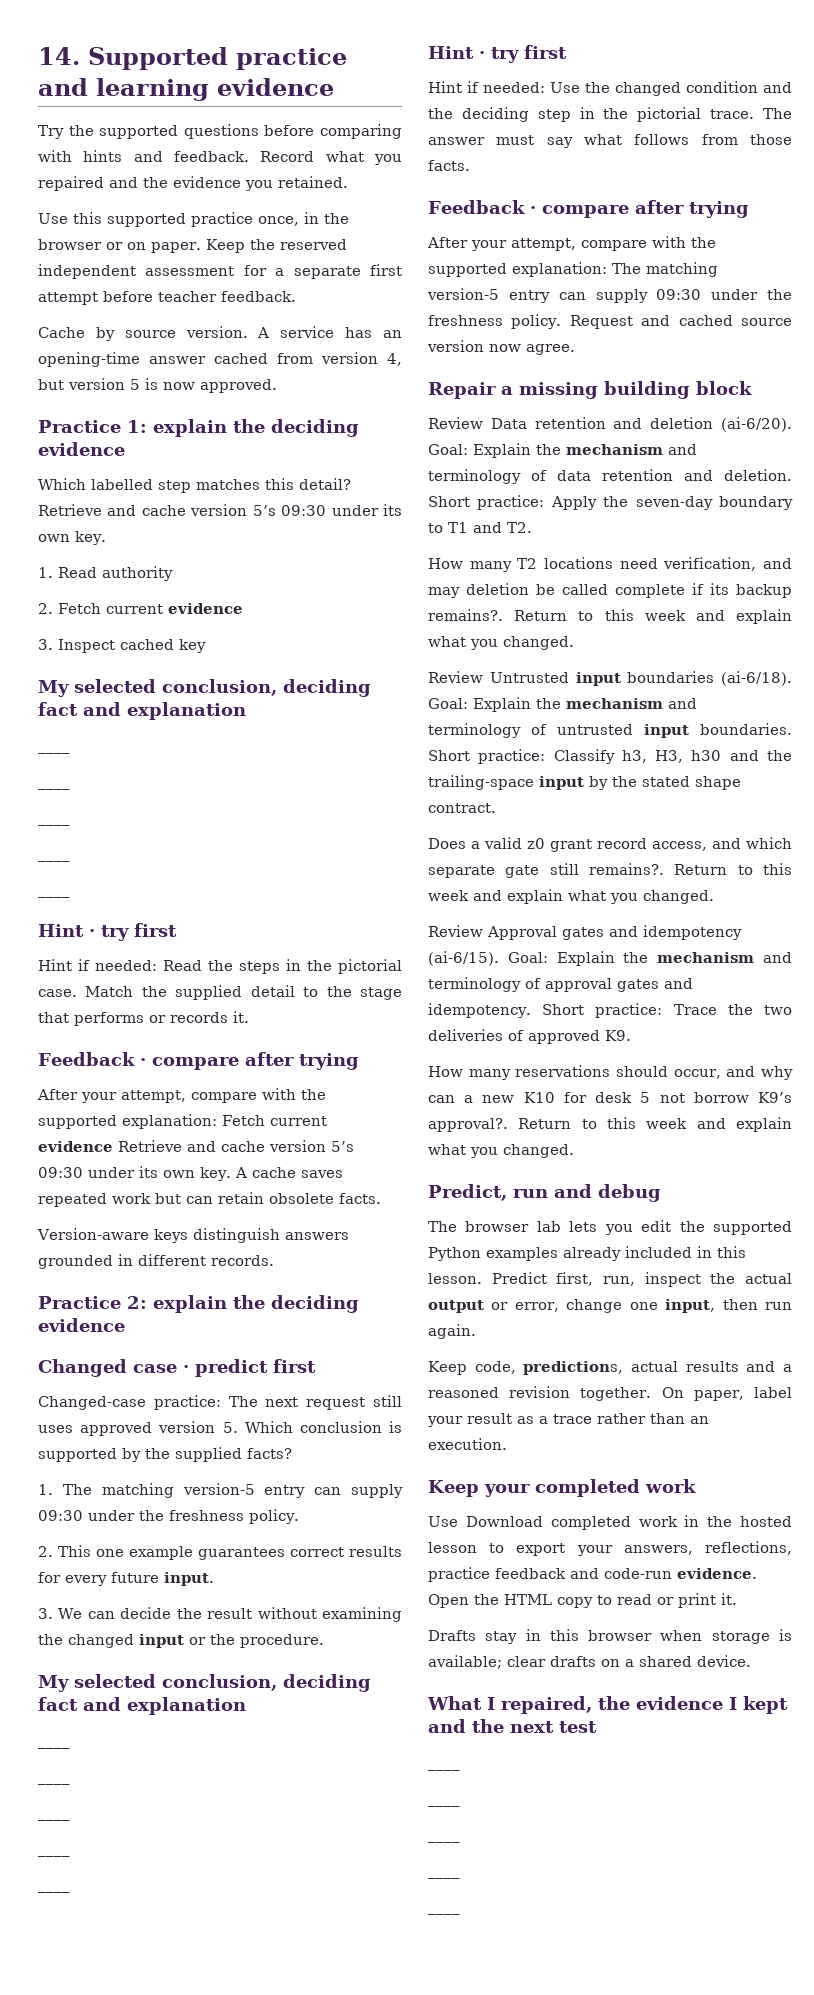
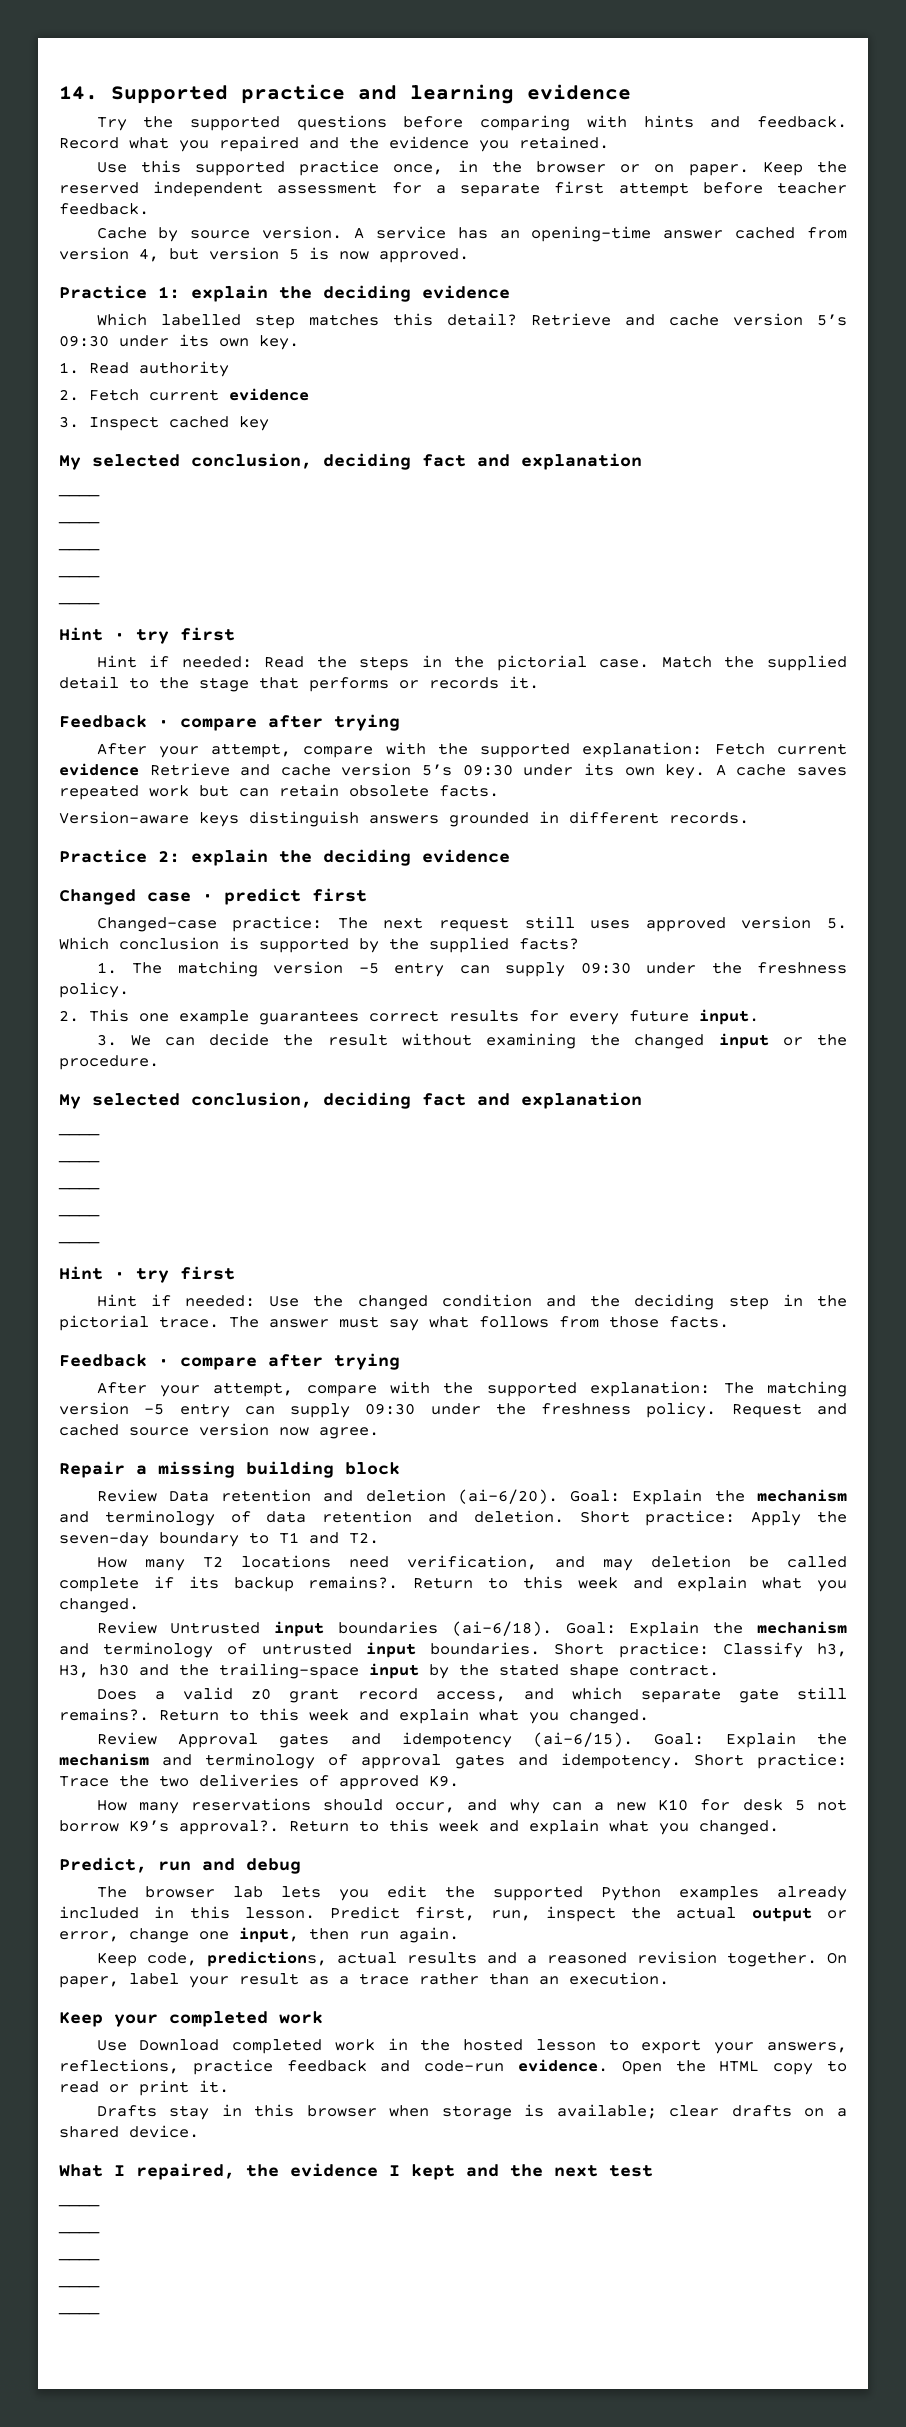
- 1. The matching version-5 entry can supply 09:30 under the freshness policy.
+ 1. The matching version -5 entry can supply 09:30 under the freshness policy.
- After your attempt, compare with the supported explanation: The matching version-5 entry can supply 09:30 under the freshness policy.
+ After your attempt, compare with the supported explanation: The matching version -5 entry can supply 09:30 under the freshness policy.

